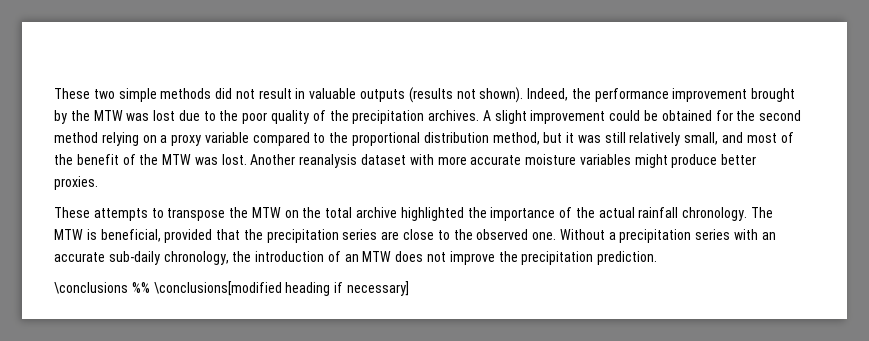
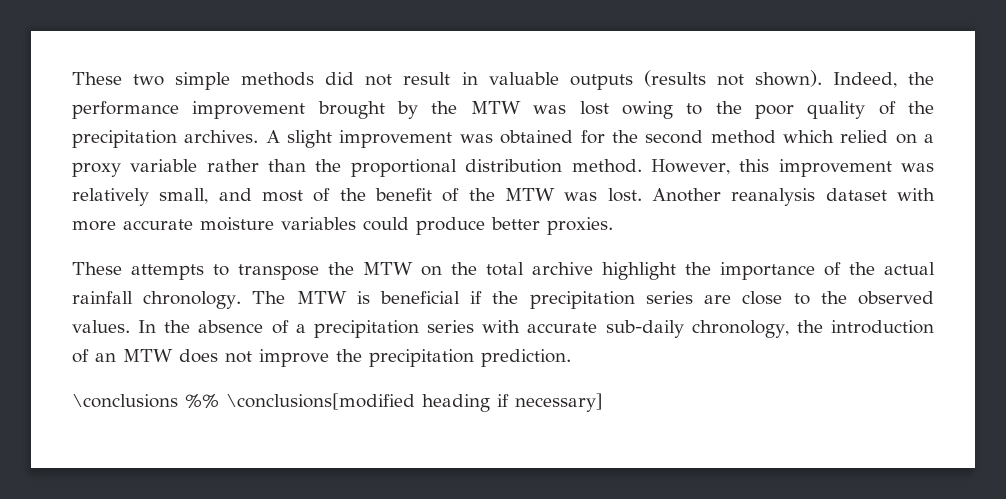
- Indeed, the performance improvement brought by the MTW was lost due to the poor quality of the precipitation archives.
+ Indeed, the performance improvement brought by the MTW was lost owing to the poor quality of the precipitation archives.
- A slight improvement could be obtained for the second method relying on a proxy variable compared to the proportional distribution method, but it was still relatively small, and most of the benefit of the MTW was lost.
+ A slight improvement was obtained for the second method which relied on a proxy variable rather than the proportional distribution method. However, this improvement was relatively small, and most of the benefit of the MTW was lost.
- Another reanalysis dataset with more accurate moisture variables might produce better proxies.
+ Another reanalysis dataset with more accurate moisture variables could produce better proxies.
- These attempts to transpose the MTW on the total archive highlighted the importance of the actual rainfall chronology.
+ These attempts to transpose the MTW on the total archive highlight the importance of the actual rainfall chronology.
- The MTW is beneficial, provided that the precipitation series are close to the observed one. Without a precipitation series with an accurate sub-daily chronology, the introduction of an MTW does not improve the precipitation prediction.
+ The MTW is beneficial if the precipitation series are close to the observed values. In the absence of a precipitation series with accurate sub-daily chronology, the introduction of an MTW does not improve the precipitation prediction.

